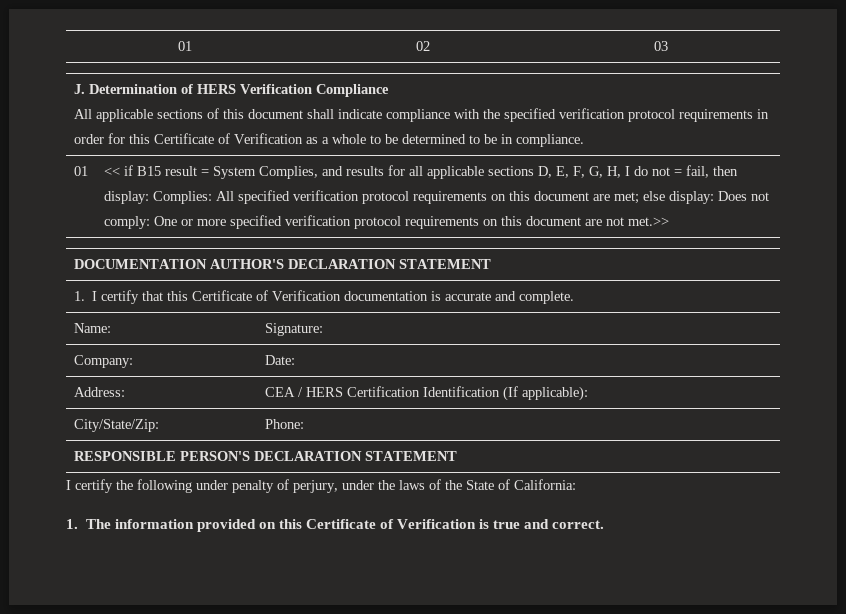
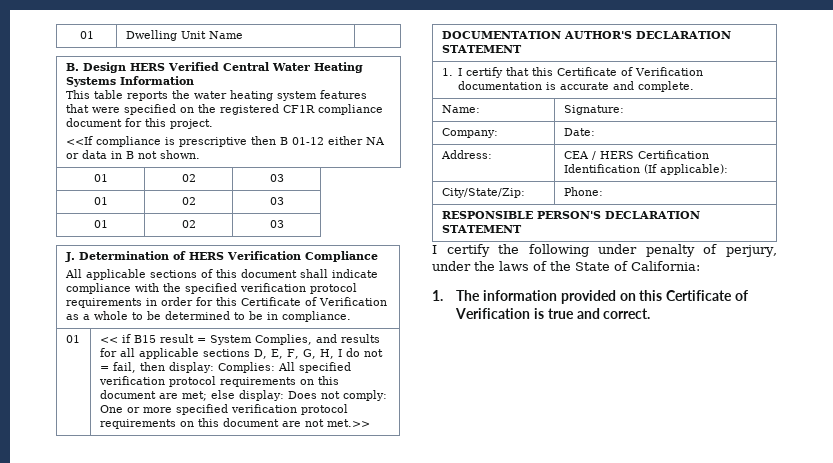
+ 01 | Dwelling Unit Name |
+ B. Design HERS Verified Central Water Heating Systems Information
+ This table reports the water heating system features that were specified on the registered CF1R compliance document for this project.
+ <<If compliance is prescriptive then B 01-12 either NA or data in B not shown.
+ 01 | 02 | 03
+ 01 | 02 | 03

